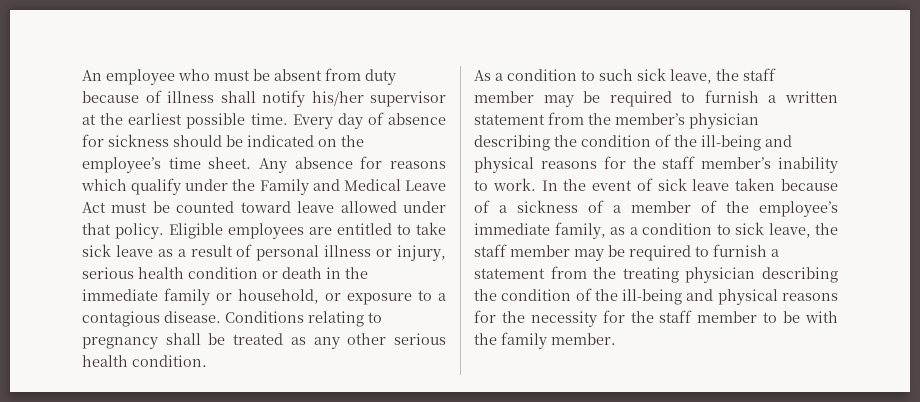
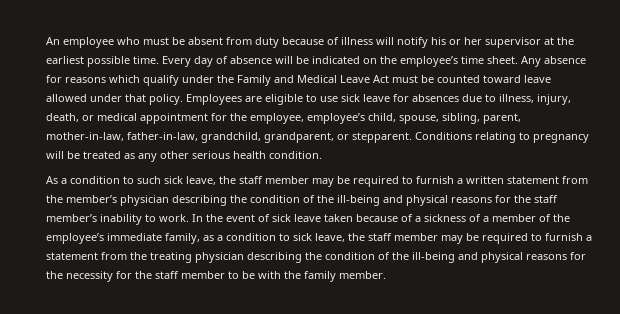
- An employee who must be absent from duty because of illness shall notify his/her supervisor at the earliest possible time.
+ An employee who must be absent from duty because of illness will notify his or her supervisor at the earliest possible time.
- Every day of absence for sickness should be indicated on the employee’s time sheet.
+ Every day of absence will be indicated on the employee’s time sheet.
- Eligible employees are entitled to take sick leave as a result of personal illness or injury, serious health condition or death in the immediate family or household, or exposure to a contagious disease.
+ Employees are eligible to use sick leave for absences due to illness, injury, death, or medical appointment for the employee, employee’s child, spouse, sibling, parent, mother-in-law, father-in-law, grandchild, grandparent, or stepparent.
- Conditions relating to pregnancy shall be treated as any other serious health condition.
+ Conditions relating to pregnancy will be treated as any other serious health condition.

